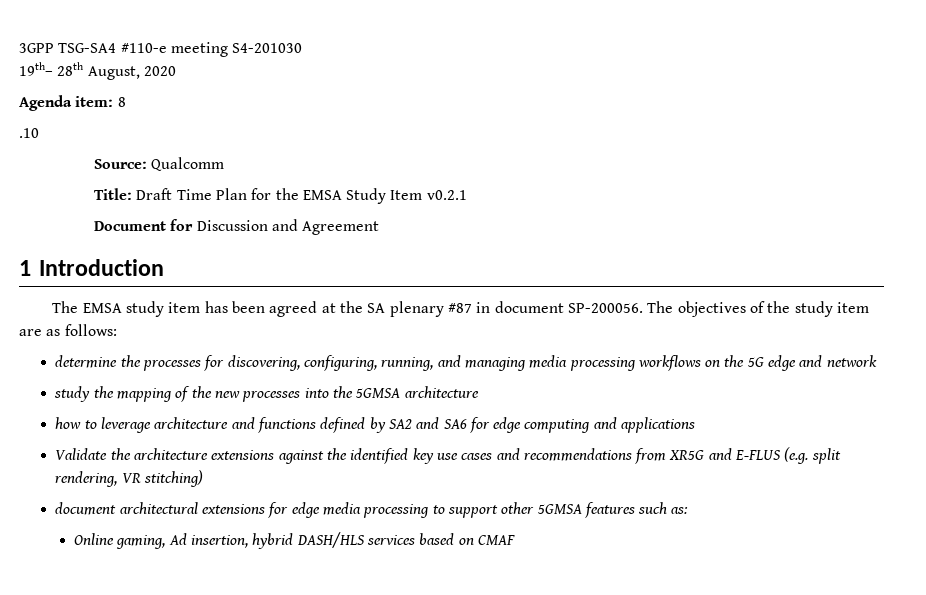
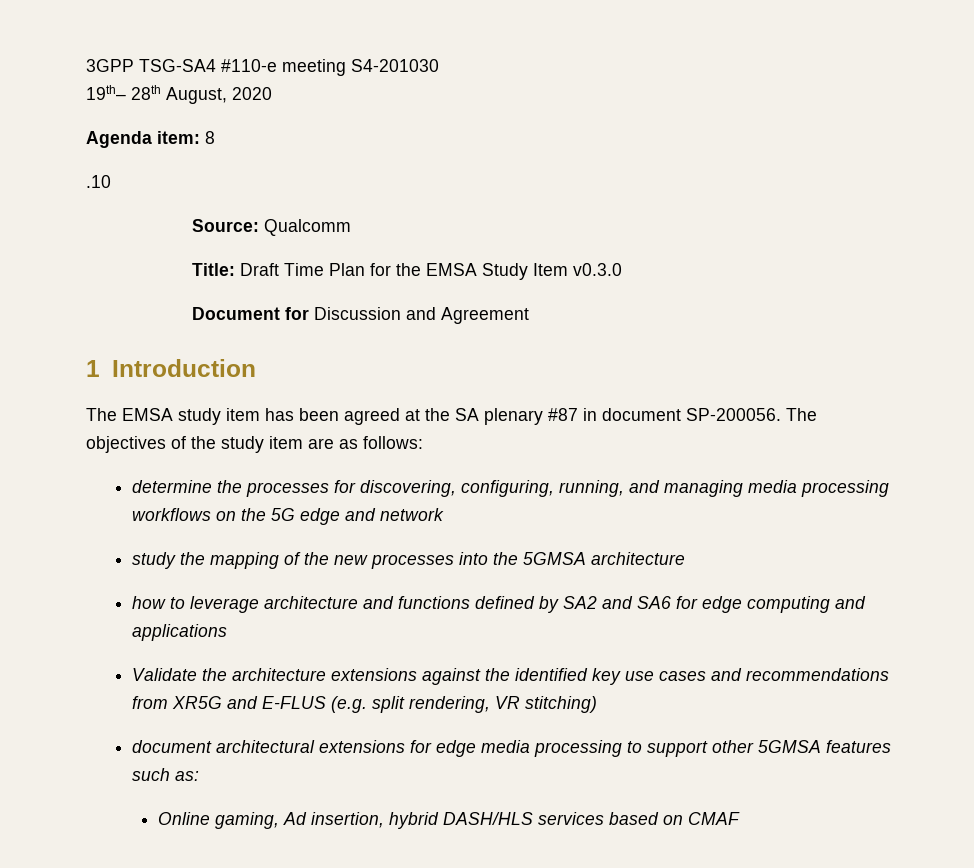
- Title: Draft Time Plan for the EMSA Study Item v0.2.1
+ Title: Draft Time Plan for the EMSA Study Item v0.3.0

